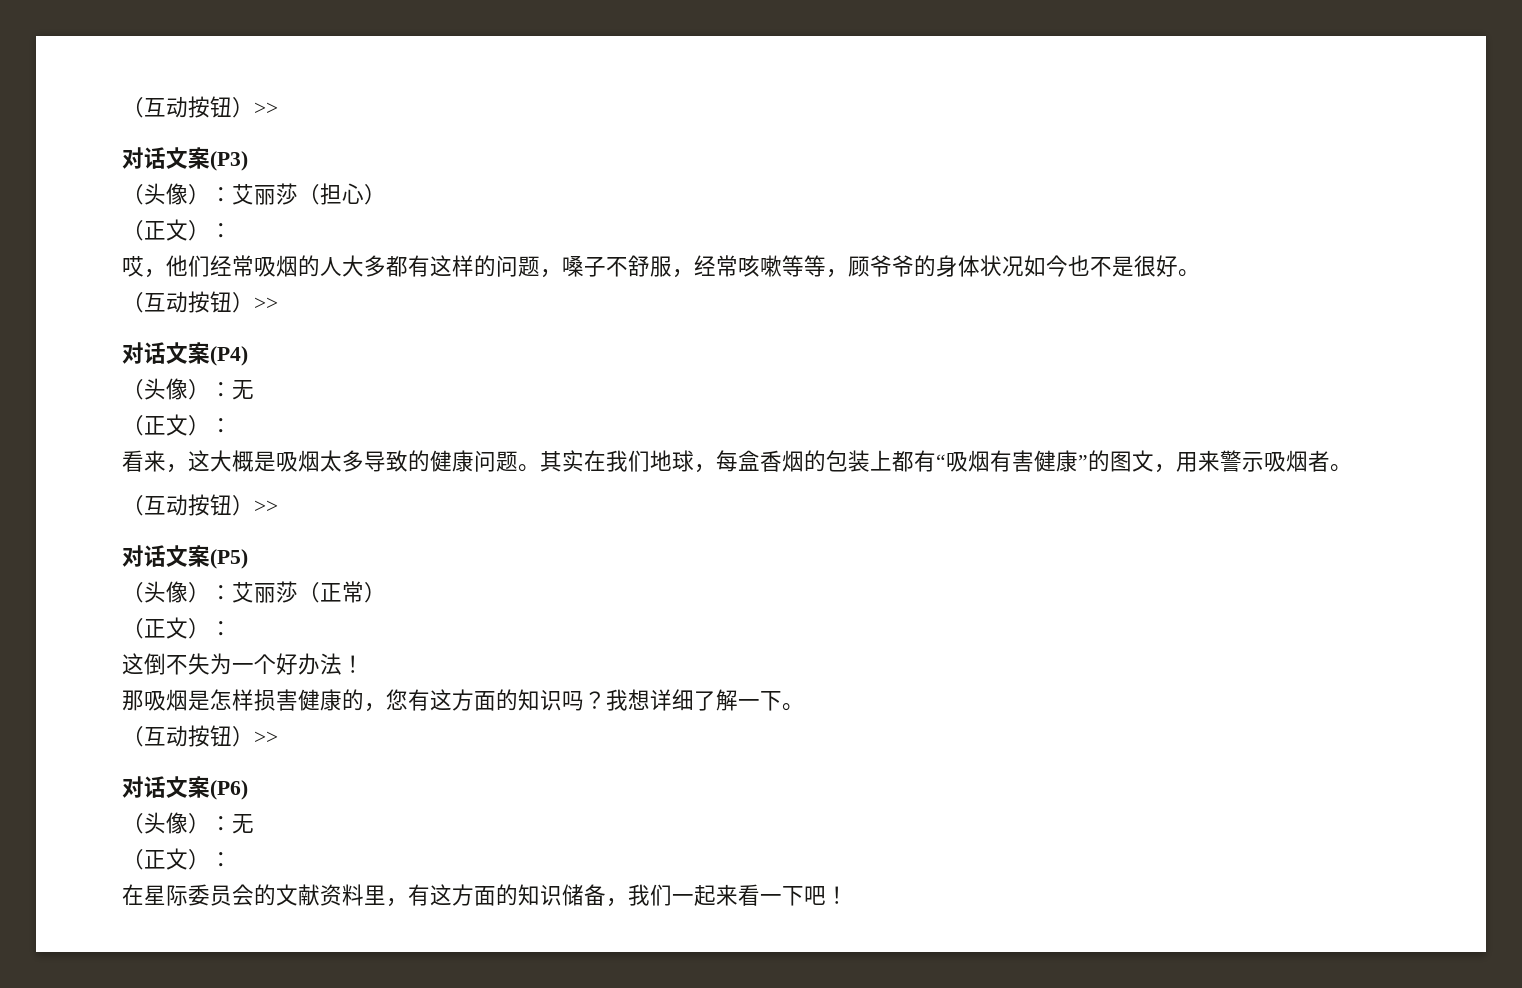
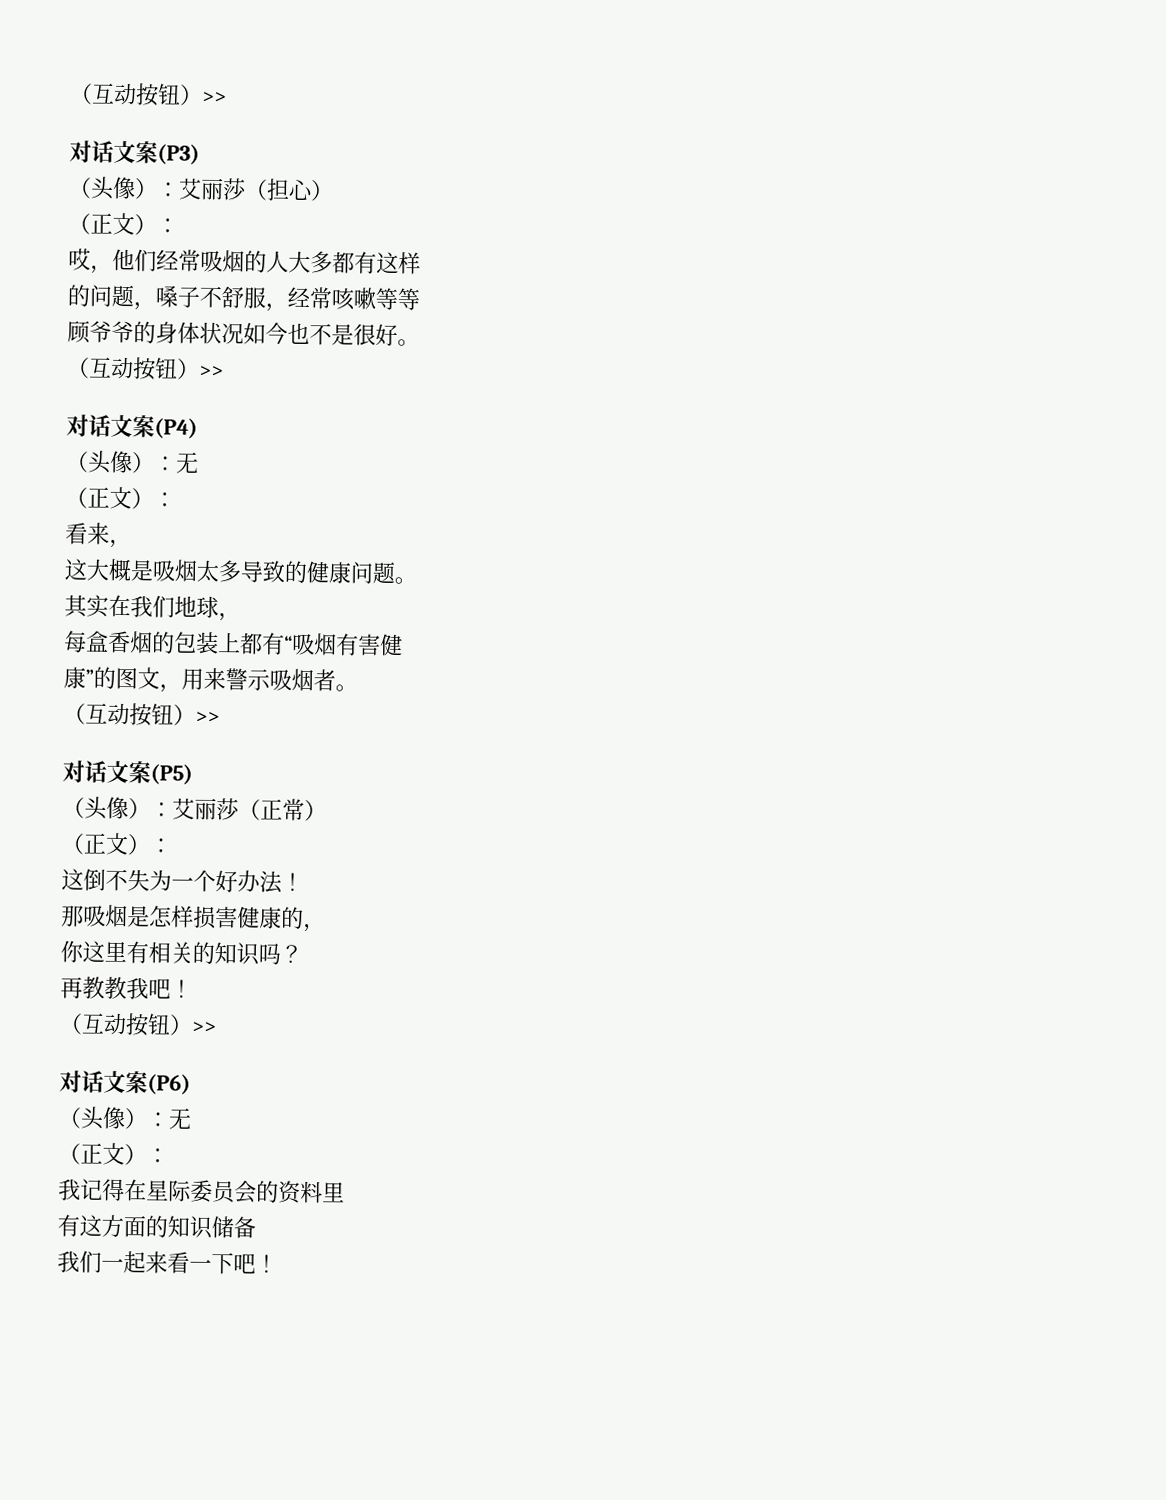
- 哎，他们经常吸烟的人大多都有这样的问题，嗓子不舒服，经常咳嗽等等，顾爷爷的身体状况如今也不是很好。
+ 哎，他们经常吸烟的人大多都有这样
+ 的问题，嗓子不舒服，经常咳嗽等等
+ 顾爷爷的身体状况如今也不是很好。
- 看来，这大概是吸烟太多导致的健康问题。其实在我们地球，每盒香烟的包装上都有“吸烟有害健康”的图文，用来警示吸烟者。
+ 看来，
+ 这大概是吸烟太多导致的健康问题。
+ 其实在我们地球，
+ 每盒香烟的包装上都有“吸烟有害健
+ 康”的图文，用来警示吸烟者。
- 那吸烟是怎样损害健康的，您有这方面的知识吗？我想详细了解一下。
+ 那吸烟是怎样损害健康的，
+ 你这里有相关的知识吗？
+ 再教教我吧！
- 在星际委员会的文献资料里，有这方面的知识储备，我们一起来看一下吧！
+ 我记得在星际委员会的资料里
+ 有这方面的知识储备
+ 我们一起来看一下吧！

